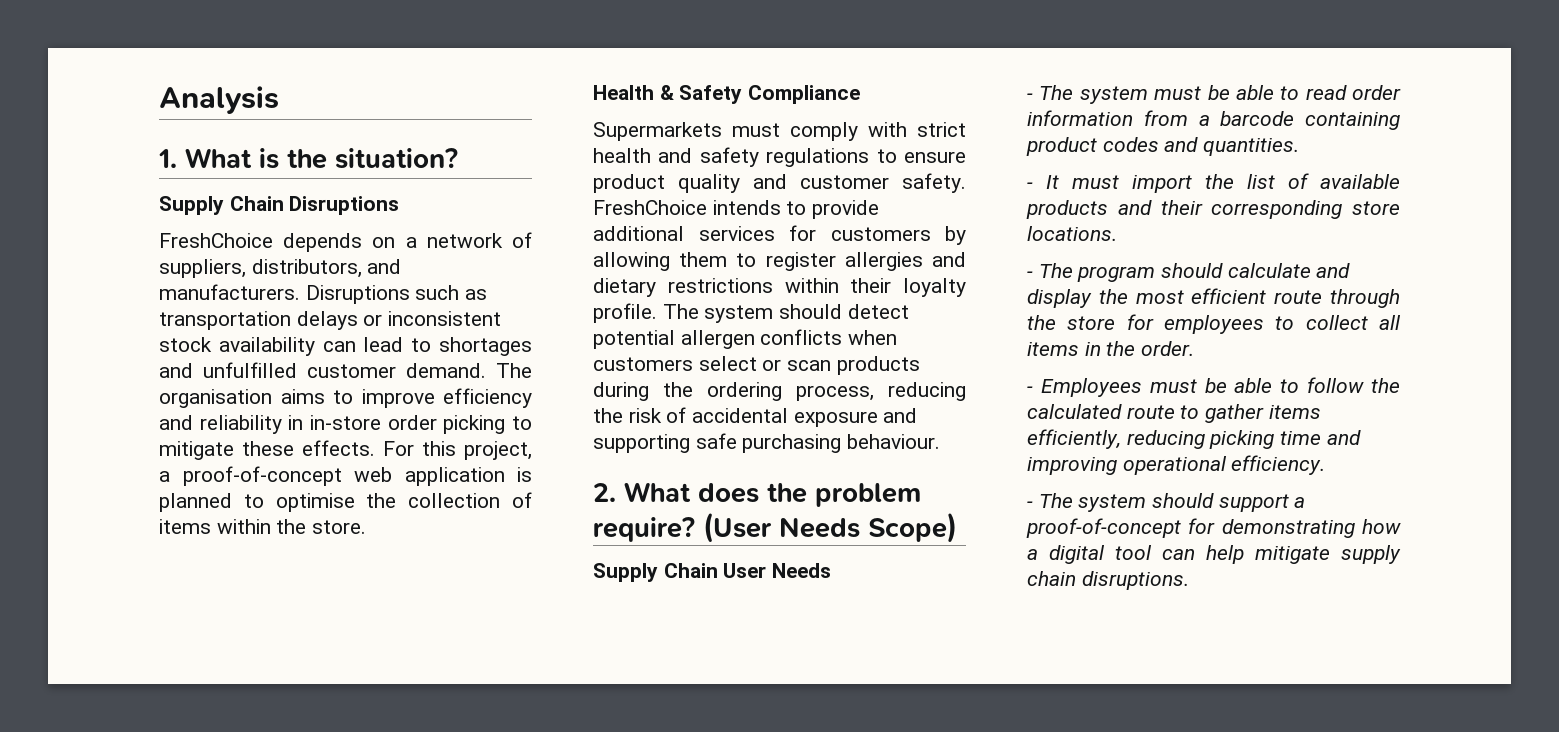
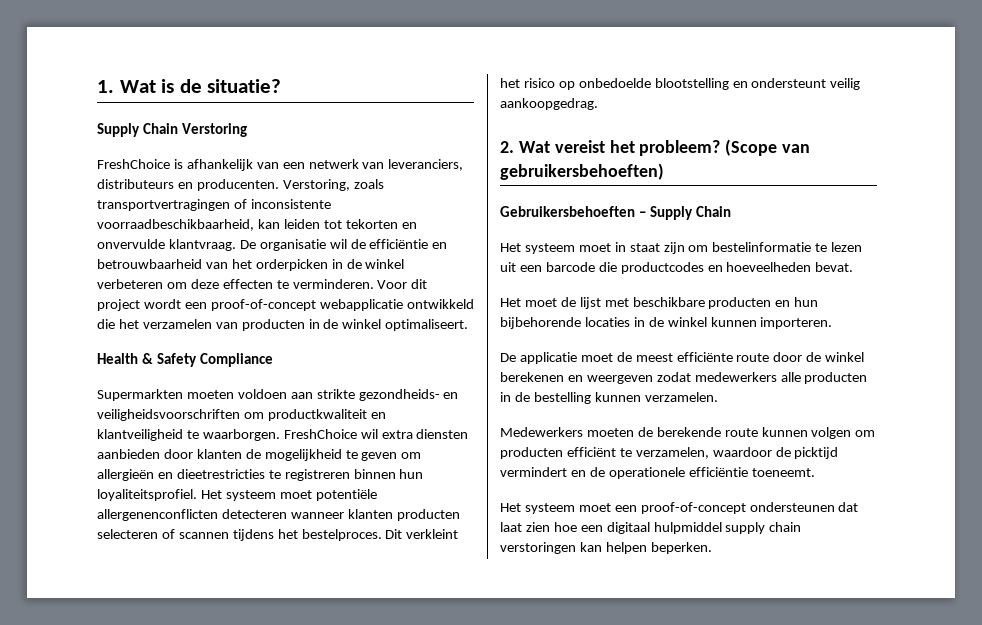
- Analysis
- 1. What is the situation?
- Supply Chain Disruptions
- FreshChoice depends on a network of suppliers, distributors, and manufacturers. Disruptions such as transportation delays or inconsistent stock availability can lead to shortages and unfulfilled customer demand. The organisation aims to improve efficiency and reliability in in-store order picking to mitigate these effects. For this project, a proof-of-concept web application is planned to optimise the collection of items within the store.
+ 1. Wat is de situatie?
+ Supply Chain Verstoring
+ FreshChoice is afhankelijk van een netwerk van leveranciers, distributeurs en producenten. Verstoring, zoals transportvertragingen of inconsistente voorraadbeschikbaarheid, kan leiden tot tekorten en onvervulde klantvraag. De organisatie wil de efficiëntie en betrouwbaarheid van het orderpicken in de winkel verbeteren om deze effecten te verminderen. Voor dit project wordt een proof-of-concept webapplicatie ontwikkeld die het verzamelen van producten in de winkel optimaliseert.
  Health & Safety Compliance
- Supermarkets must comply with strict health and safety regulations to ensure product quality and customer safety. FreshChoice intends to provide additional services for customers by allowing them to register allergies and dietary restrictions within their loyalty profile. The system should detect potential allergen conflicts when customers select or scan products during the ordering process, reducing the risk of accidental exposure and supporting safe purchasing behaviour.
- 2. What does the problem require? (User Needs Scope)
- Supply Chain User Needs
- - The system must be able to read order information from a barcode containing product codes and quantities.
- - It must import the list of available products and their corresponding store locations.
- - The program should calculate and display the most efficient route through the store for employees to collect all items in the order.
- - Employees must be able to follow the calculated route to gather items efficiently, reducing picking time and improving operational efficiency.
- - The system should support a proof-of-concept for demonstrating how a digital tool can help mitigate supply chain disruptions.
+ Supermarkten moeten voldoen aan strikte gezondheids- en veiligheidsvoorschriften om productkwaliteit en klantveiligheid te waarborgen. FreshChoice wil extra diensten aanbieden door klanten de mogelijkheid te geven om allergieën en dieetrestricties te registreren binnen hun loyaliteitsprofiel. Het systeem moet potentiële allergenenconflicten detecteren wanneer klanten producten selecteren of scannen tijdens het bestelproces. Dit verkleint het risico op onbedoelde blootstelling en ondersteunt veilig aankoopgedrag.
+ 2. Wat vereist het probleem? (Scope van gebruikersbehoeften)
+ Gebruikersbehoeften – Supply Chain
+ Het systeem moet in staat zijn om bestelinformatie te lezen uit een barcode die productcodes en hoeveelheden bevat.
+ Het moet de lijst met beschikbare producten en hun bijbehorende locaties in de winkel kunnen importeren.
+ De applicatie moet de meest efficiënte route door de winkel berekenen en weergeven zodat medewerkers alle producten in de bestelling kunnen verzamelen.
+ Medewerkers moeten de berekende route kunnen volgen om producten efficiënt te verzamelen, waardoor de picktijd vermindert en de operationele efficiëntie toeneemt.
+ Het systeem moet een proof-of-concept ondersteunen dat laat zien hoe een digitaal hulpmiddel supply chain verstoringen kan helpen beperken.

